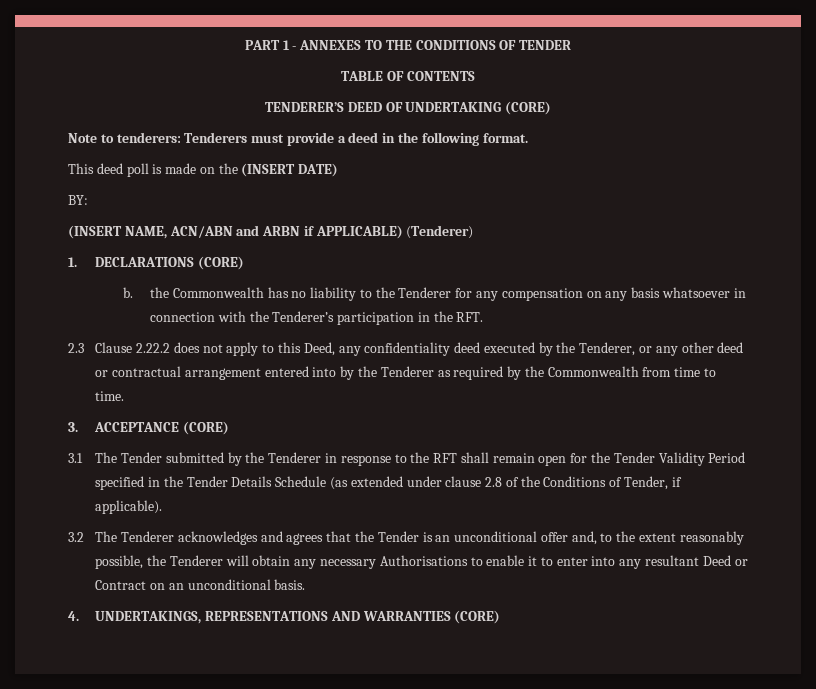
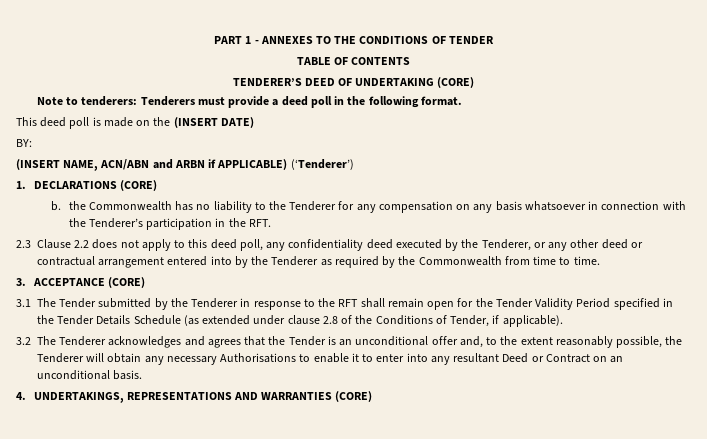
- Note to tenderers: Tenderers must provide a deed in the following format.
+ Note to tenderers: Tenderers must provide a deed poll in the following format.
- (INSERT NAME, ACN/ABN and ARBN if APPLICABLE) (Tenderer)
+ (INSERT NAME, ACN/ABN and ARBN if APPLICABLE) (‘Tenderer’)
- 2.3 Clause 2.22.2 does not apply to this Deed, any confidentiality deed executed by the Tenderer, or any other deed or contractual arrangement entered into by the Tenderer as required by the Commonwealth from time to time.
+ 2.3 Clause 2.2 does not apply to this deed poll, any confidentiality deed executed by the Tenderer, or any other deed or contractual arrangement entered into by the Tenderer as required by the Commonwealth from time to time.

